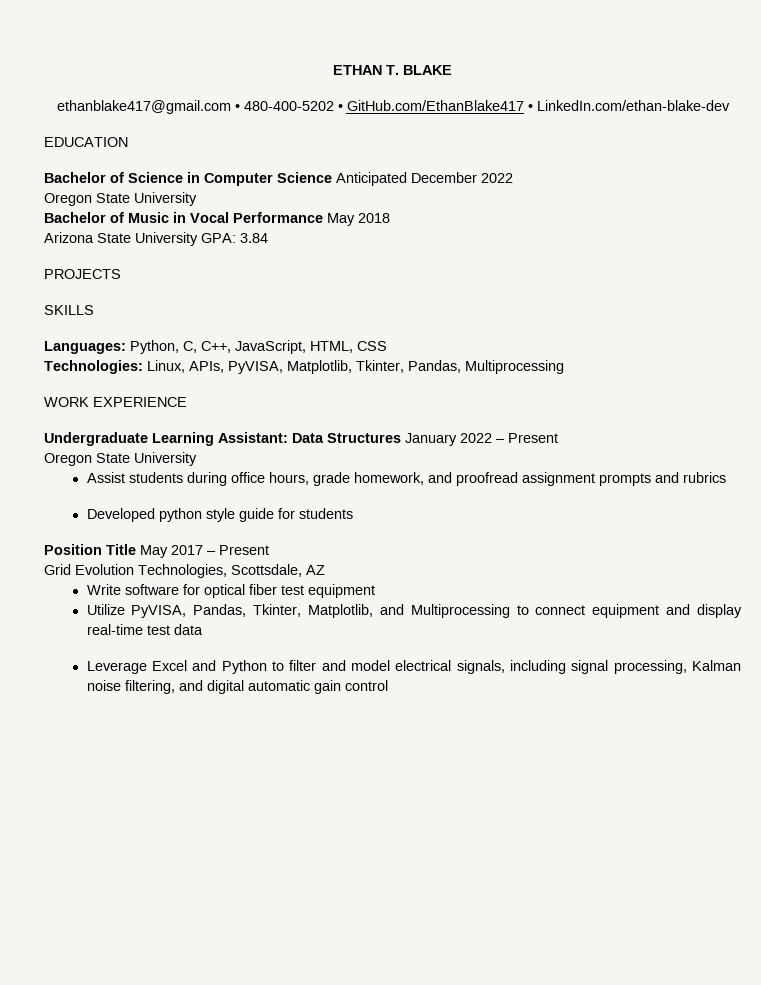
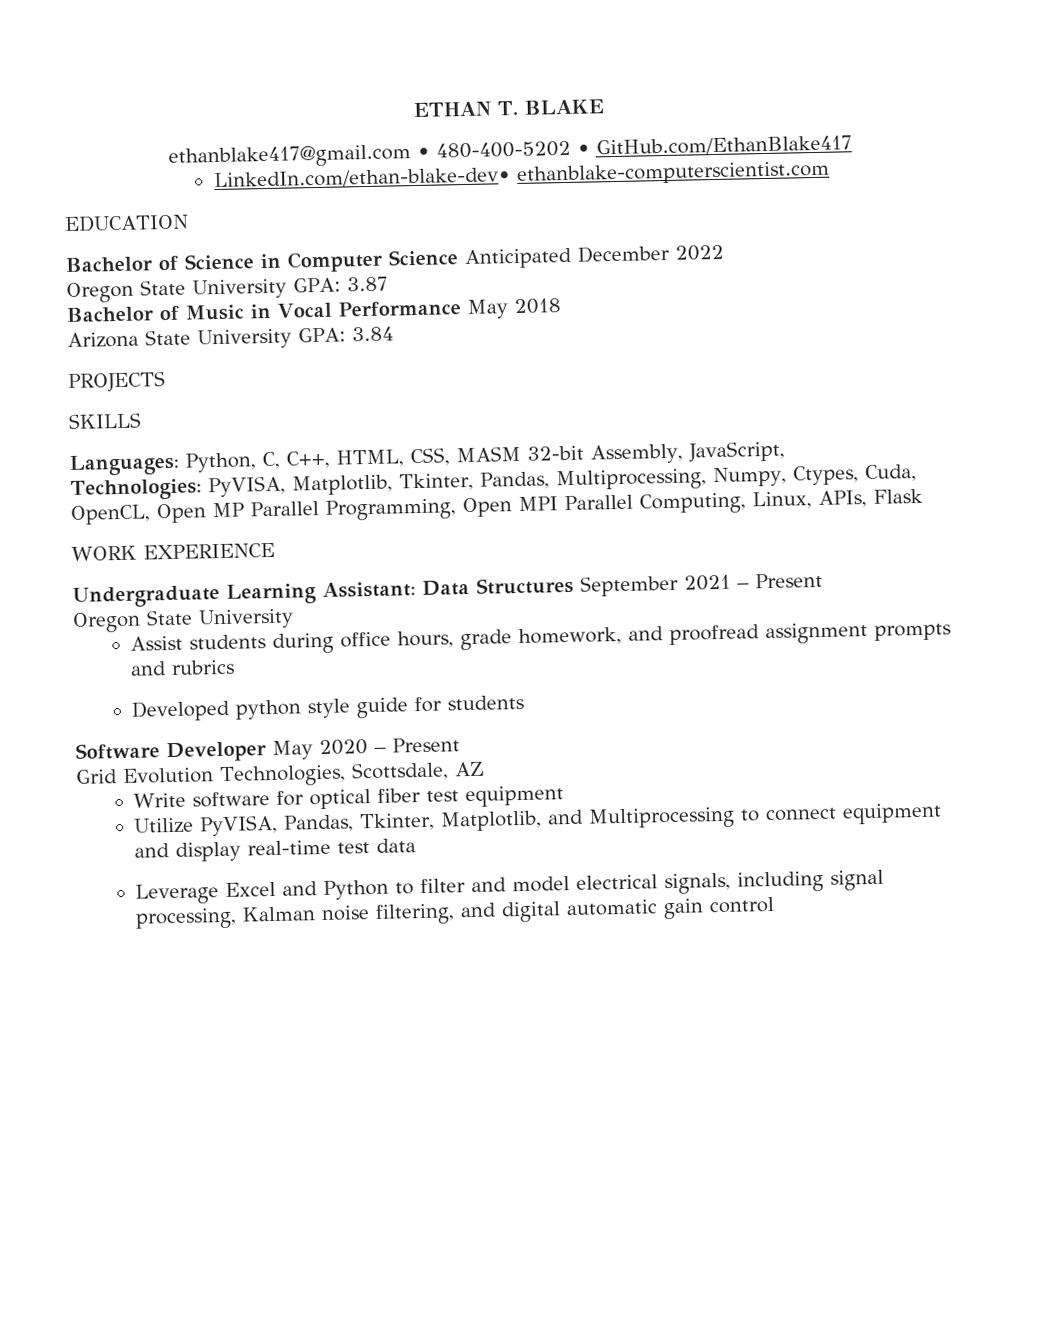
- ethanblake417@gmail.com • 480-400-5202 • GitHub.com/EthanBlake417 • LinkedIn.com/ethan-blake-dev
+ ethanblake417@gmail.com • 480-400-5202 • GitHub.com/EthanBlake417
+ LinkedIn.com/ethan-blake-dev• ethanblake-computerscientist.com
  Bachelor of Science in Computer Science Anticipated December 2022
- Oregon State University
+ Oregon State University GPA: 3.87
- Languages: Python, C, C++, JavaScript, HTML, CSS
+ Languages: Python, C, C++, HTML, CSS, MASM 32-bit Assembly, JavaScript,
- Technologies: Linux, APIs, PyVISA, Matplotlib, Tkinter, Pandas, Multiprocessing
+ Technologies: PyVISA, Matplotlib, Tkinter, Pandas, Multiprocessing, Numpy, Ctypes, Cuda, OpenCL, Open MP Parallel Programming, Open MPI Parallel Computing, Linux, APIs, Flask
- Undergraduate Learning Assistant: Data Structures January 2022 – Present
+ Undergraduate Learning Assistant: Data Structures September 2021 – Present
- Position Title May 2017 – Present
+ Software Developer May 2020 – Present

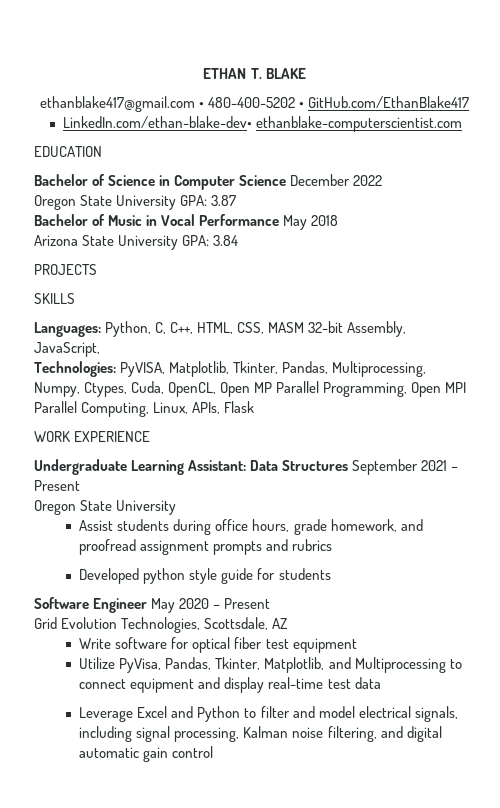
- Bachelor of Science in Computer Science Anticipated December 2022
+ Bachelor of Science in Computer Science December 2022
- Software Developer May 2020 – Present
+ Software Engineer May 2020 – Present
- Utilize PyVISA, Pandas, Tkinter, Matplotlib, and Multiprocessing to connect equipment and display real-time test data
+ Utilize PyVisa, Pandas, Tkinter, Matplotlib, and Multiprocessing to connect equipment and display real-time test data

